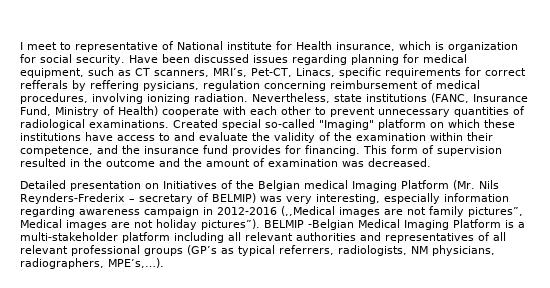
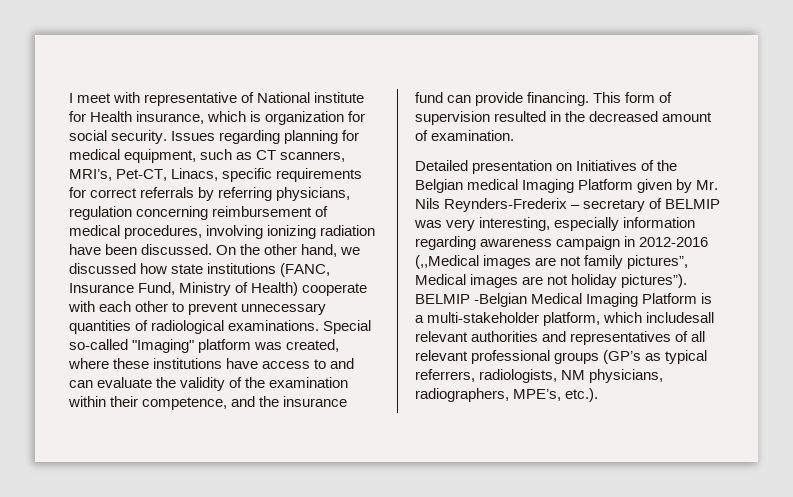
- I meet to representative of National institute for Health insurance, which is organization for social security.
+ I meet with representative of National institute for Health insurance, which is organization for social security.
- Have been discussed issues regarding planning for medical equipment, such as CT scanners, MRI’s, Pet-CT, Linacs, specific requirements for correct refferals by reffering pysicians, regulation concerning reimbursement of medical procedures, involving ionizing radiation. Nevertheless, state institutions (FANC, Insurance Fund, Ministry of Health) cooperate with each other to prevent unnecessary quantities of radiological examinations.
+ Issues regarding planning for medical equipment, such as CT scanners, MRI’s, Pet-CT, Linacs, specific requirements for correct referrals by referring physicians, regulation concerning reimbursement of medical procedures, involving ionizing radiation have been discussed. On the other hand, we discussed how state institutions (FANC, Insurance Fund, Ministry of Health) cooperate with each other to prevent unnecessary quantities of radiological examinations.
- Created special so-called "Imaging" platform on which these institutions have access to and evaluate the validity of the examination within their competence, and the insurance fund provides for financing.
+ Special so-called "Imaging" platform was created, where these institutions have access to and can evaluate the validity of the examination within their competence, and the insurance fund can provide financing.
- This form of supervision resulted in the outcome and the amount of examination was decreased.
+ This form of supervision resulted in the decreased amount of examination.
- Detailed presentation on Initiatives of the Belgian medical Imaging Platform (Mr. Nils Reynders-Frederix – secretary of BELMIP) was very interesting, especially information regarding awareness campaign in 2012-2016 (,,Medical images are not family pictures”, Medical images are not holiday pictures”).
+ Detailed presentation on Initiatives of the Belgian medical Imaging Platform given by Mr. Nils Reynders-Frederix – secretary of BELMIP was very interesting, especially information regarding awareness campaign in 2012-2016 (,,Medical images are not family pictures”, Medical images are not holiday pictures”).
- BELMIP -Belgian Medical Imaging Platform is a multi-stakeholder platform including all relevant authorities and representatives of all relevant professional groups (GP’s as typical referrers, radiologists, NM physicians, radiographers, MPE’s,…).
+ BELMIP -Belgian Medical Imaging Platform is a multi-stakeholder platform, which includesall relevant authorities and representatives of all relevant professional groups (GP’s as typical referrers, radiologists, NM physicians, radiographers, MPE’s, etc.).

